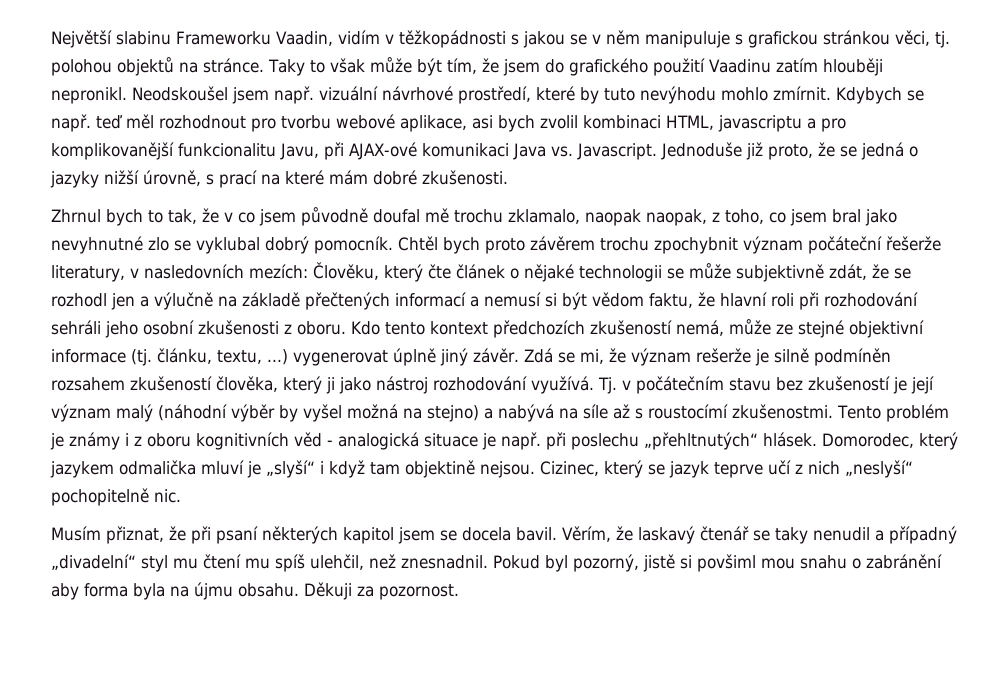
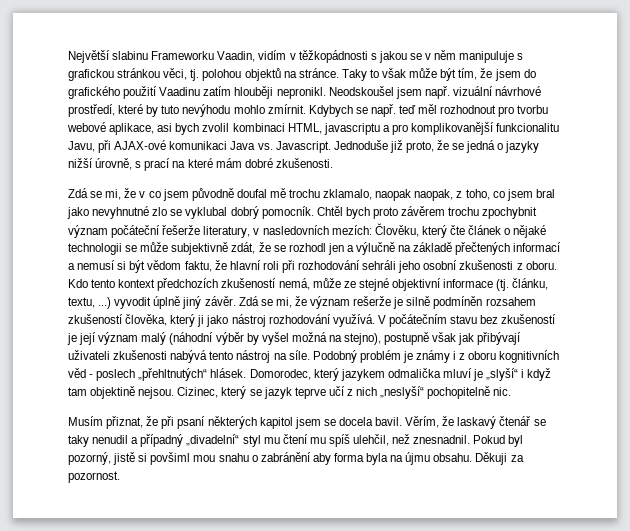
- Zhrnul bych to tak, že v co jsem původně doufal mě trochu zklamalo, naopak naopak, z toho, co jsem bral jako nevyhnutné zlo se vyklubal dobrý pomocník.
+ Zdá se mi, že v co jsem původně doufal mě trochu zklamalo, naopak naopak, z toho, co jsem bral jako nevyhnutné zlo se vyklubal dobrý pomocník.
- Kdo tento kontext předchozích zkušeností nemá, může ze stejné objektivní informace (tj. článku, textu, ...) vygenerovat úplně jiný závěr.
+ Kdo tento kontext předchozích zkušeností nemá, může ze stejné objektivní informace (tj. článku, textu, ...) vyvodit úplně jiný závěr.
- Tj. v počátečním stavu bez zkušeností je její význam malý (náhodní výběr by vyšel možná na stejno) a nabývá na síle až s roustocímí zkušenostmi. Tento problém je známy i z oboru kognitivních věd - analogická situace je např. při poslechu „přehltnutých“ hlásek.
+ V počátečním stavu bez zkušeností je její význam malý (náhodní výběr by vyšel možná na stejno), postupně však jak přibývají uživateli zkušenosti nabývá tento nástroj na síle. Podobný problém je známy i z oboru kognitivních věd - poslech „přehltnutých“ hlásek.

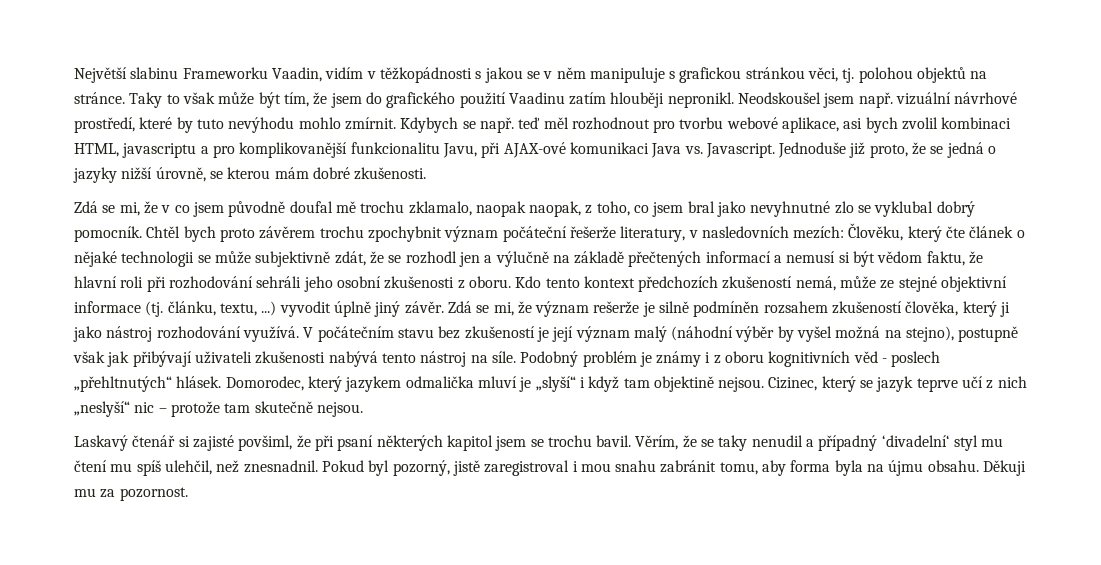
- Jednoduše již proto, že se jedná o jazyky nižší úrovně, s prací na které mám dobré zkušenosti.
+ Jednoduše již proto, že se jedná o jazyky nižší úrovně, se kterou mám dobré zkušenosti.
- Cizinec, který se jazyk teprve učí z nich „neslyší“ pochopitelně nic.
- Musím přiznat, že při psaní některých kapitol jsem se docela bavil.
+ Cizinec, který se jazyk teprve učí z nich „neslyší“ nic – protože tam skutečně nejsou.
+ Laskavý čtenář si zajisté povšiml, že při psaní některých kapitol jsem se trochu bavil.
- Věrím, že laskavý čtenář se taky nenudil a případný „divadelní“ styl mu čtení mu spíš ulehčil, než znesnadnil.
+ Věrím, že se taky nenudil a případný ‘divadelní‘ styl mu čtení mu spíš ulehčil, než znesnadnil.
- Pokud byl pozorný, jistě si povšiml mou snahu o zabránění aby forma byla na újmu obsahu.
+ Pokud byl pozorný, jistě zaregistroval i mou snahu zabránit tomu, aby forma byla na újmu obsahu.
- Děkuji za pozornost.
+ Děkuji mu za pozornost.

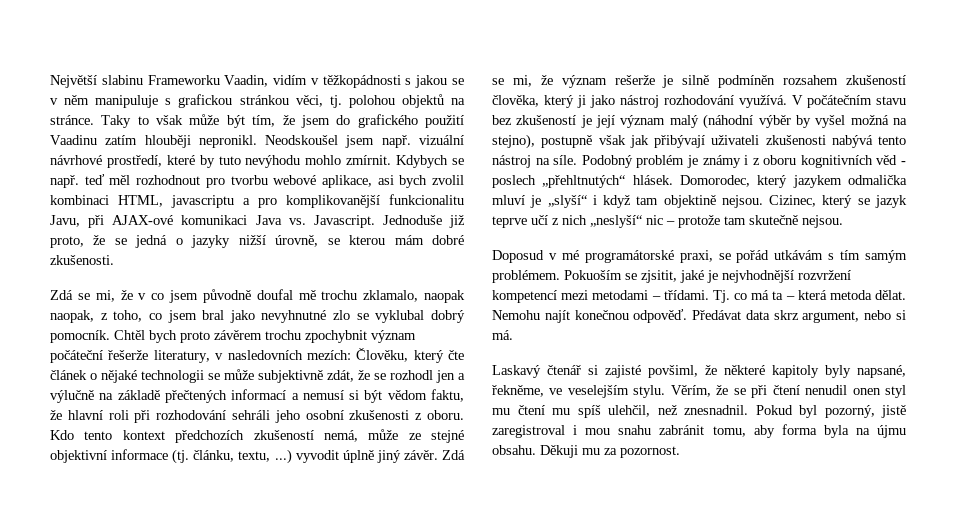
+ Doposud v mé programátorské praxi, se pořád utkávám s tím samým problémem. Pokuoším se zjsitit, jaké je nejvhodnější rozvržení kompetencí mezi metodami – třídami. Tj. co má ta – která metoda dělat. Nemohu najít konečnou odpověď. Předávat data skrz argument, nebo si má.
- Laskavý čtenář si zajisté povšiml, že při psaní některých kapitol jsem se trochu bavil. Věrím, že se taky nenudil a případný ‘divadelní‘ styl mu čtení mu spíš ulehčil, než znesnadnil.
+ Laskavý čtenář si zajisté povšiml, že některé kapitoly byly napsané, řekněme, ve veselejším stylu. Věrím, že se při čtení nenudil onen styl mu čtení mu spíš ulehčil, než znesnadnil.

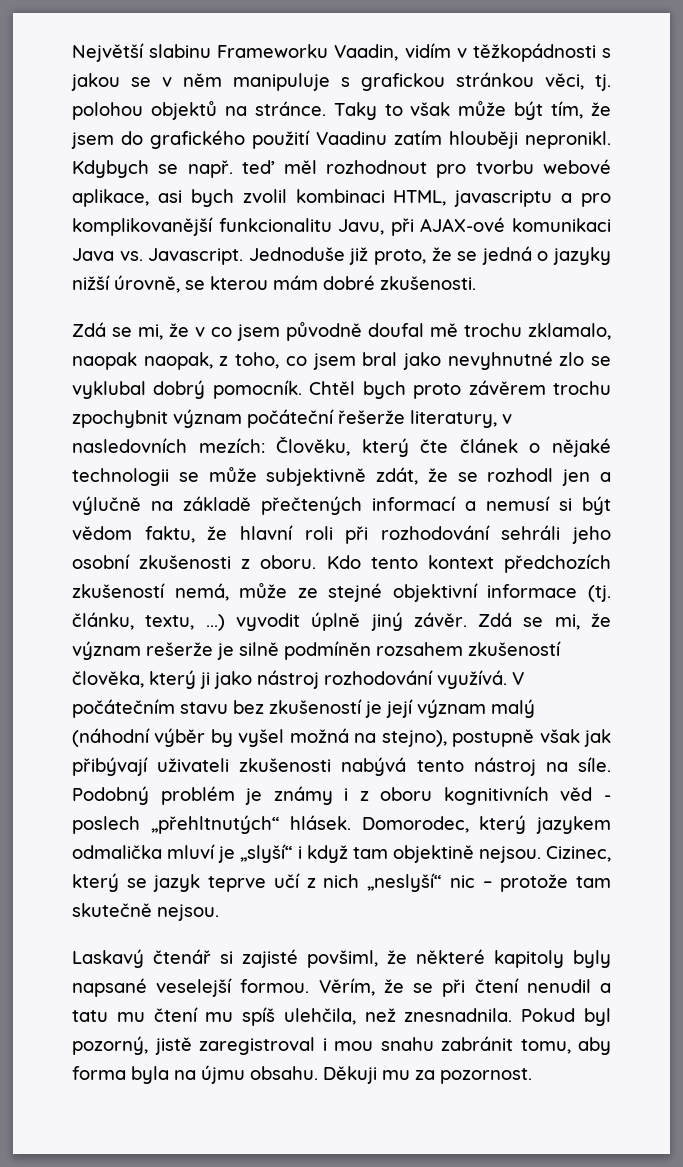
- Neodskoušel jsem např. vizuální návrhové prostředí, které by tuto nevýhodu mohlo zmírnit.
- Doposud v mé programátorské praxi, se pořád utkávám s tím samým problémem. Pokuoším se zjsitit, jaké je nejvhodnější rozvržení kompetencí mezi metodami – třídami. Tj. co má ta – která metoda dělat. Nemohu najít konečnou odpověď. Předávat data skrz argument, nebo si má.
- Laskavý čtenář si zajisté povšiml, že některé kapitoly byly napsané, řekněme, ve veselejším stylu.
+ Laskavý čtenář si zajisté povšiml, že některé kapitoly byly napsané veselejší formou.
- Věrím, že se při čtení nenudil onen styl mu čtení mu spíš ulehčil, než znesnadnil.
+ Věrím, že se při čtení nenudil a tatu mu čtení mu spíš ulehčila, než znesnadnila.

